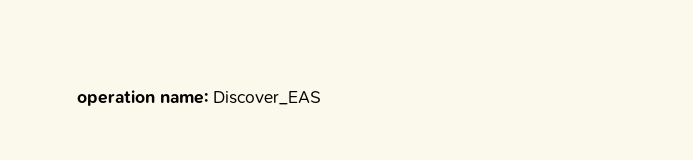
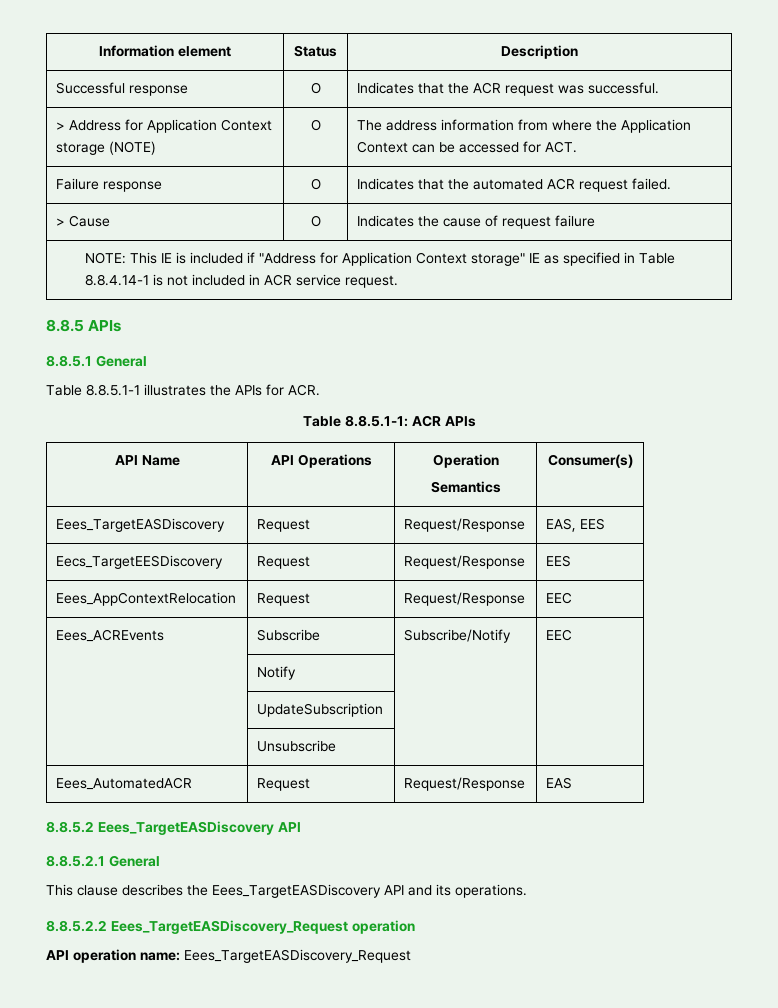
- operation name: Discover_EAS
+ Information element | Status | Description
+ Successful response | O | Indicates that the ACR request was successful.
+ > Address for Application Context storage (NOTE) | O | The address information from where the Application Context can be accessed for ACT.
+ Failure response | O | Indicates that the automated ACR request failed.
+ > Cause | O | Indicates the cause of request failure
+ NOTE: This IE is included if "Address for Application Context storage" IE as specified in Table 8.8.4.14-1 is not included in ACR service request.
+ 8.8.5 APIs
+ 8.8.5.1 General
+ Table 8.8.5.1-1 illustrates the APIs for ACR.
+ Table 8.8.5.1-1: ACR APIs
+ API Name | API Operations | Operation
+ Semantics | Consumer(s)
+ Eees_TargetEASDiscovery | Request | Request/Response | EAS, EES
+ Eecs_TargetEESDiscovery | Request | Request/Response | EES
+ Eees_AppContextRelocation | Request | Request/Response | EEC
+ Eees_ACREvents | Subscribe | Subscribe/Notify | EEC
+ | Notify | |
+ | UpdateSubscription | |
+ | Unsubscribe | |
+ Eees_AutomatedACR | Request | Request/Response | EAS
+ 8.8.5.2 Eees_TargetEASDiscovery API
+ 8.8.5.2.1 General
+ This clause describes the Eees_TargetEASDiscovery API and its operations.
+ 8.8.5.2.2 Eees_TargetEASDiscovery_Request operation
+ API operation name: Eees_TargetEASDiscovery_Request

